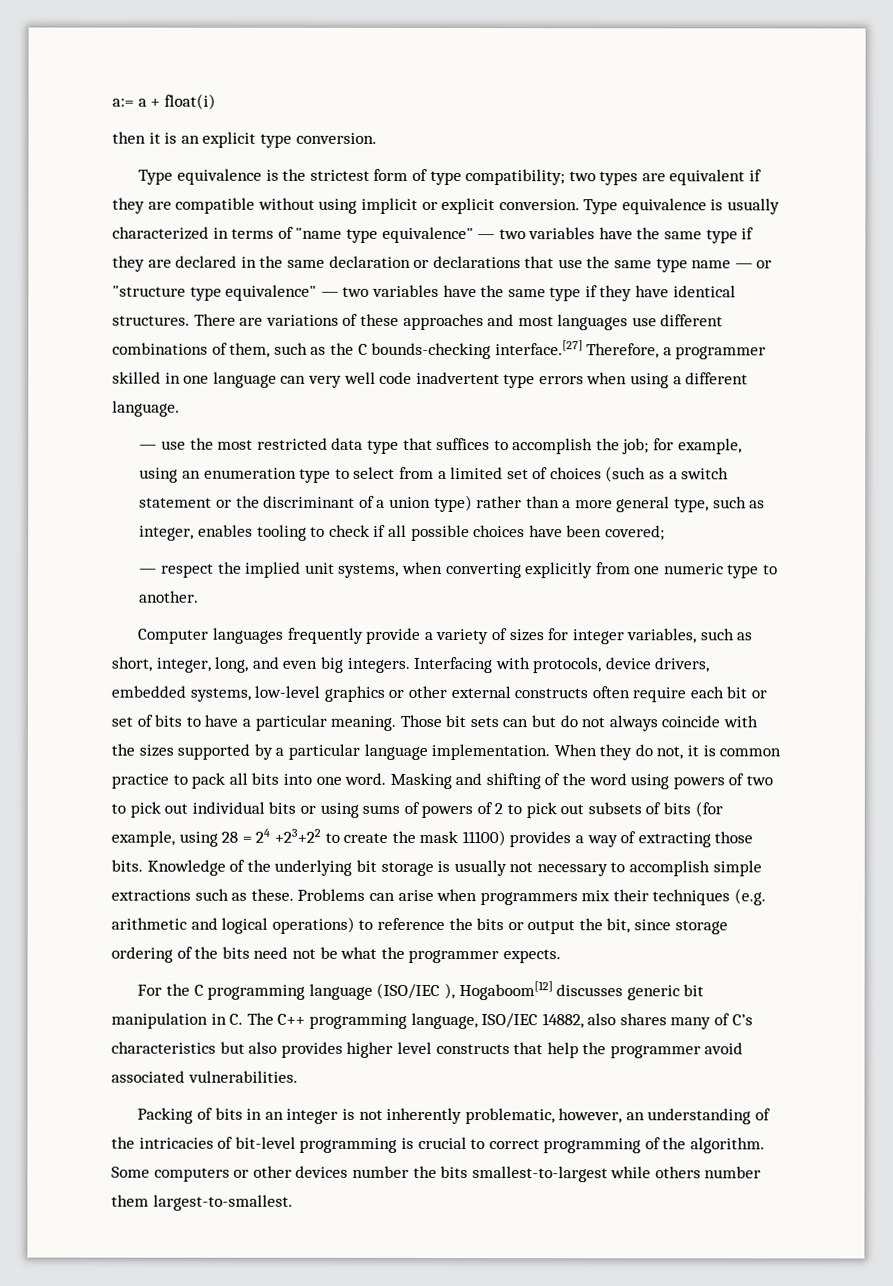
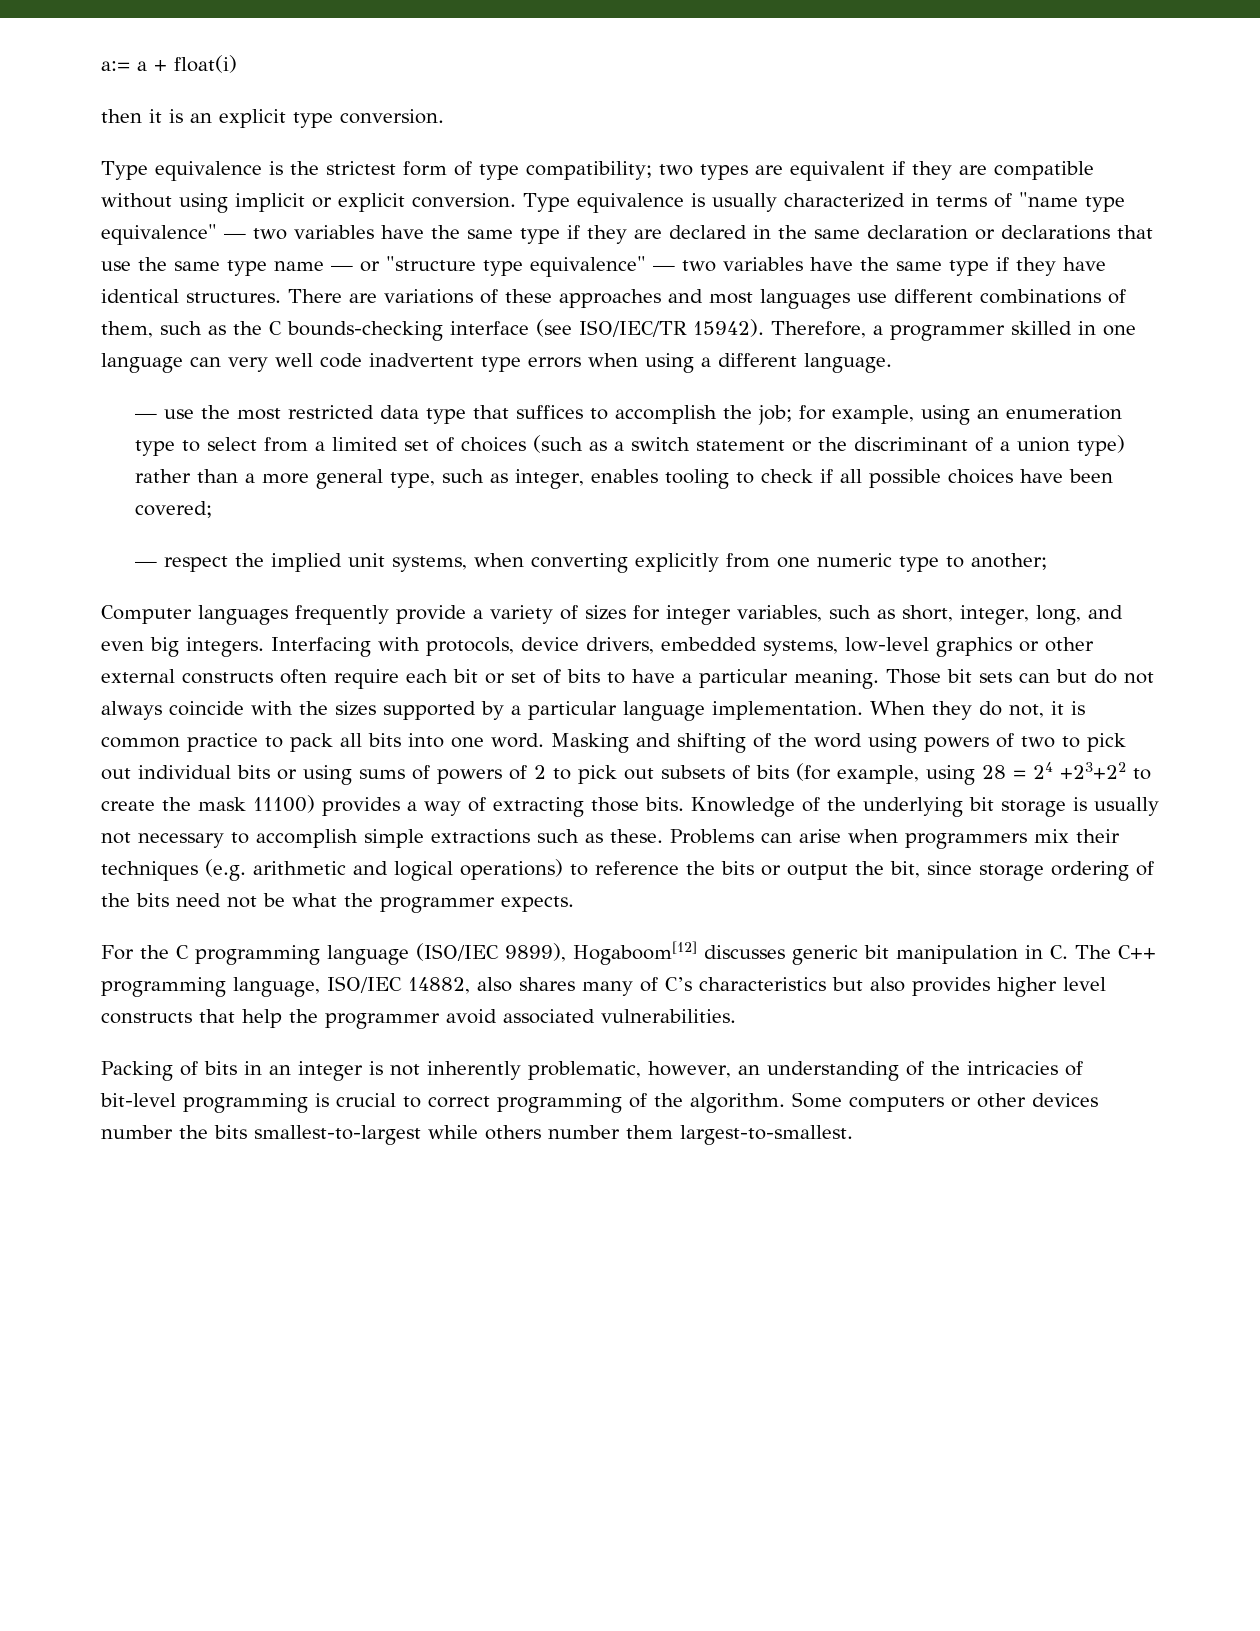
- There are variations of these approaches and most languages use different combinations of them, such as the C bounds-checking interface.[27] Therefore, a programmer skilled in one language can very well code inadvertent type errors when using a different language.
+ There are variations of these approaches and most languages use different combinations of them, such as the C bounds-checking interface (see ISO/IEC/TR 15942). Therefore, a programmer skilled in one language can very well code inadvertent type errors when using a different language.
- — respect the implied unit systems, when converting explicitly from one numeric type to another.
+ — respect the implied unit systems, when converting explicitly from one numeric type to another;
- For the C programming language (ISO/IEC ), Hogaboom[12] discusses generic bit manipulation in C. The C++ programming language, ISO/IEC 14882, also shares many of C’s characteristics but also provides higher level constructs that help the programmer avoid associated vulnerabilities.
+ For the C programming language (ISO/IEC 9899), Hogaboom[12] discusses generic bit manipulation in C. The C++ programming language, ISO/IEC 14882, also shares many of C’s characteristics but also provides higher level constructs that help the programmer avoid associated vulnerabilities.

